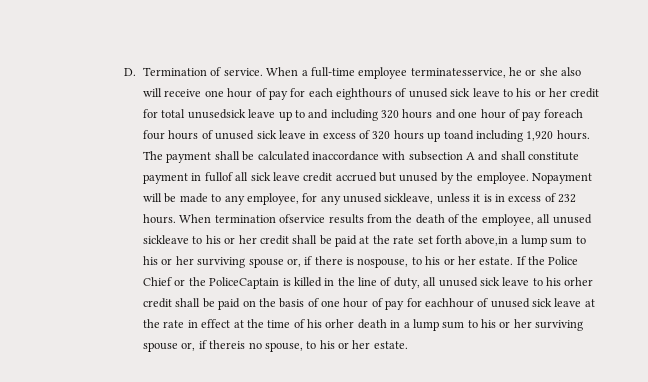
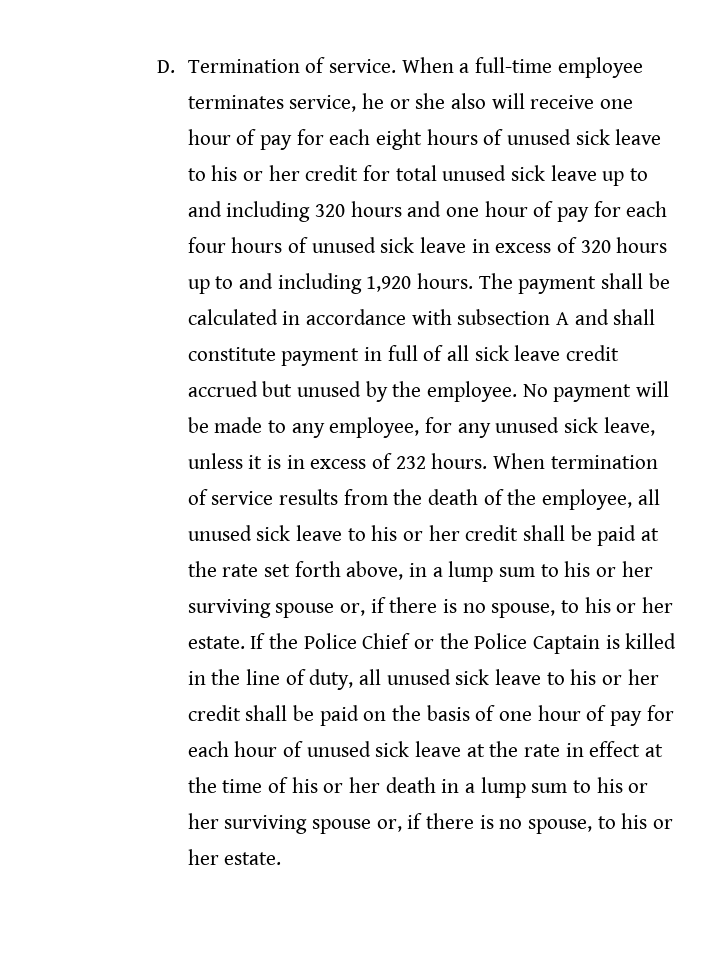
- When a full-time employee terminatesservice, he or she also will receive one hour of pay for each eighthours of unused sick leave to his or her credit for total unusedsick leave up to and including 320 hours and one hour of pay foreach four hours of unused sick leave in excess of 320 hours up toand including 1,920 hours.
+ When a full-time employee terminates service, he or she also will receive one hour of pay for each eight hours of unused sick leave to his or her credit for total unused sick leave up to and including 320 hours and one hour of pay for each four hours of unused sick leave in excess of 320 hours up to and including 1,920 hours.
- The payment shall be calculated inaccordance with subsection A and shall constitute payment in fullof all sick leave credit accrued but unused by the employee.
+ The payment shall be calculated in accordance with subsection A and shall constitute payment in full of all sick leave credit accrued but unused by the employee.
- Nopayment will be made to any employee, for any unused sickleave, unless it is in excess of 232 hours.
+ No payment will be made to any employee, for any unused sick leave, unless it is in excess of 232 hours.
- When termination ofservice results from the death of the employee, all unused sickleave to his or her credit shall be paid at the rate set forth above,in a lump sum to his or her surviving spouse or, if there is nospouse, to his or her estate.
+ When termination of service results from the death of the employee, all unused sick leave to his or her credit shall be paid at the rate set forth above, in a lump sum to his or her surviving spouse or, if there is no spouse, to his or her estate.
- If the Police Chief or the PoliceCaptain is killed in the line of duty, all unused sick leave to his orher credit shall be paid on the basis of one hour of pay for eachhour of unused sick leave at the rate in effect at the time of his orher death in a lump sum to his or her surviving spouse or, if thereis no spouse, to his or her estate.
+ If the Police Chief or the Police Captain is killed in the line of duty, all unused sick leave to his or her credit shall be paid on the basis of one hour of pay for each hour of unused sick leave at the rate in effect at the time of his or her death in a lump sum to his or her surviving spouse or, if there is no spouse, to his or her estate.

